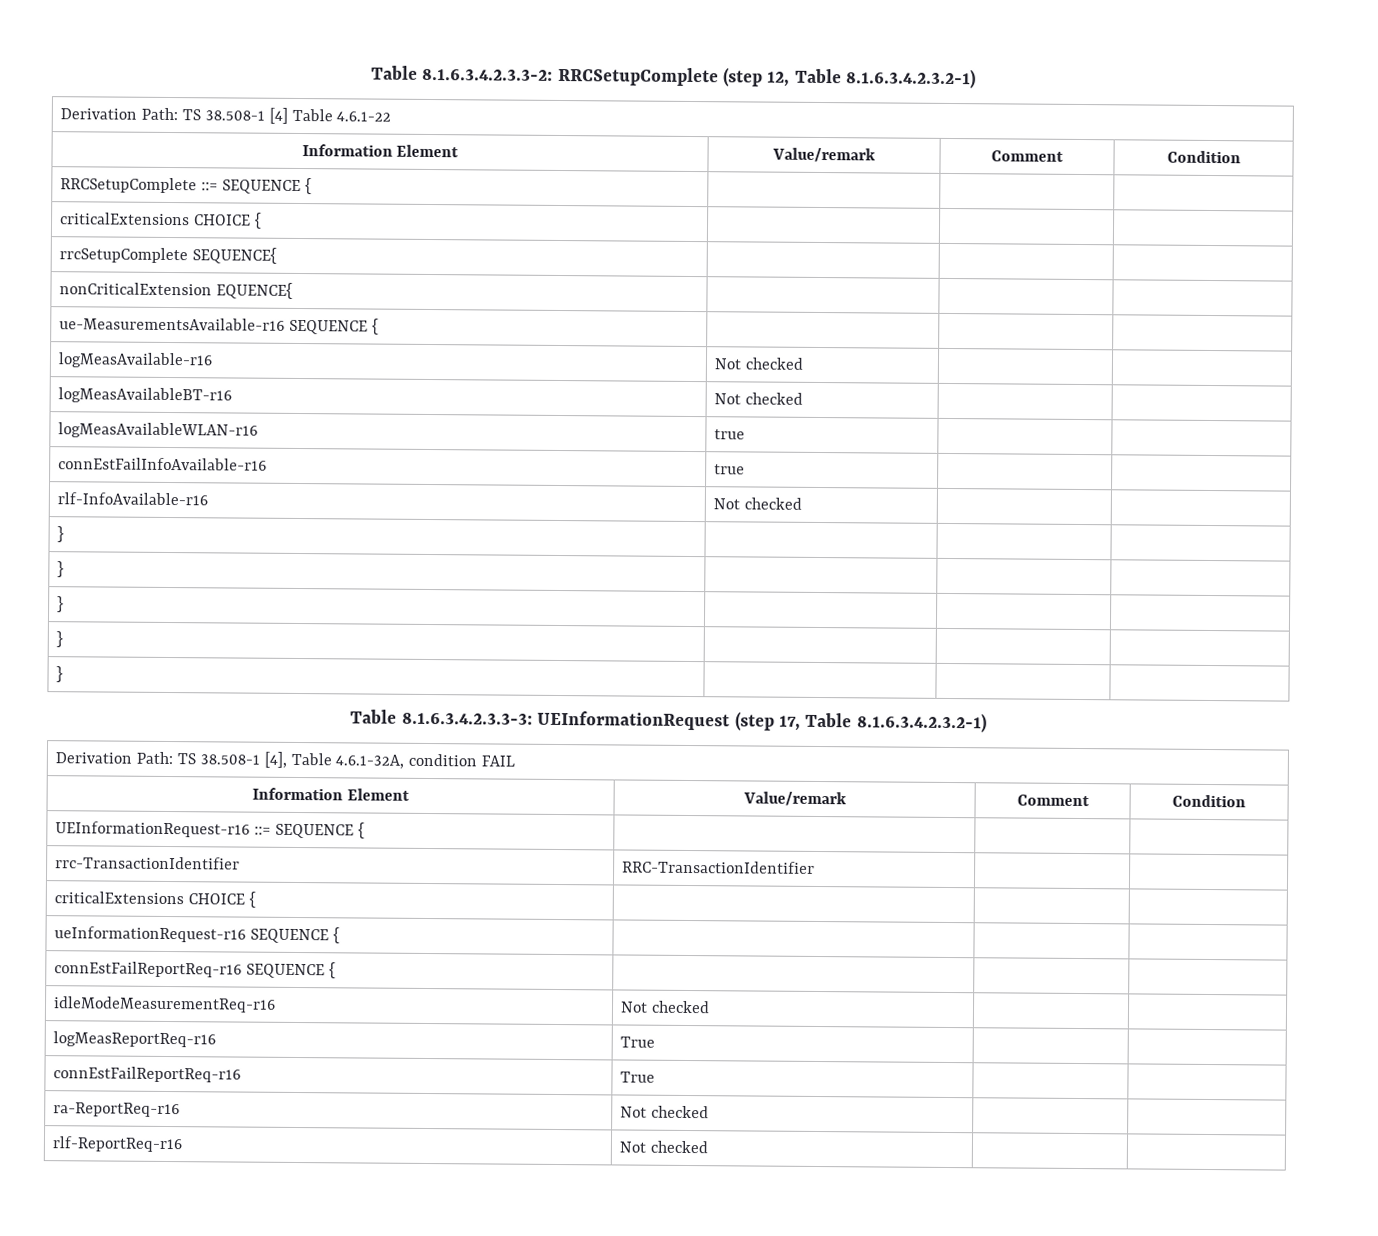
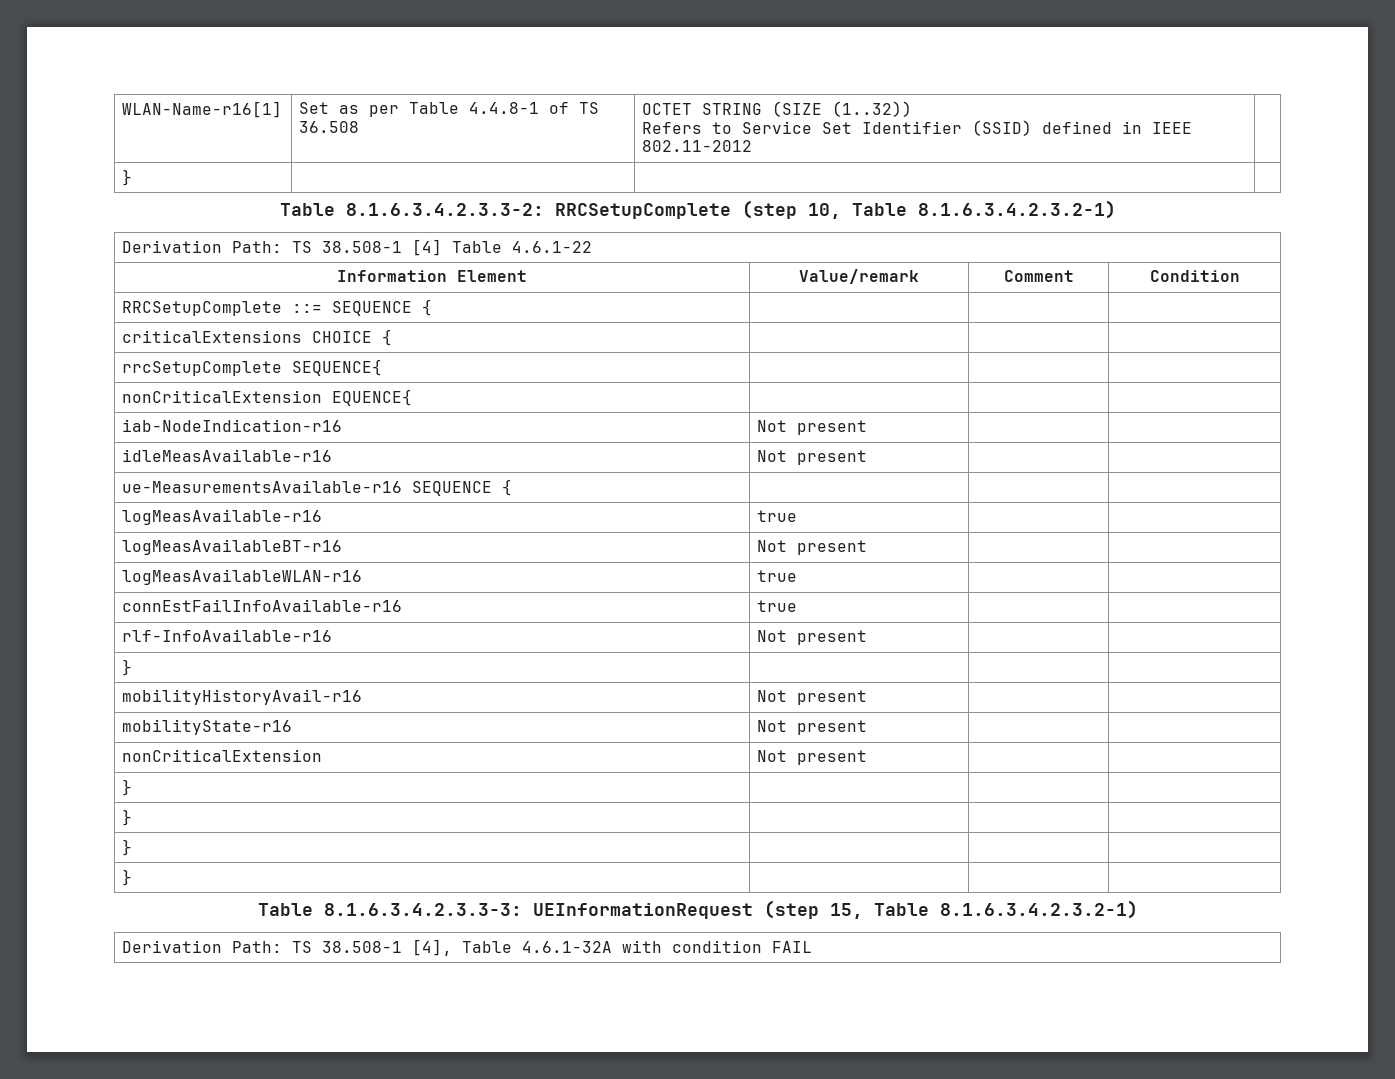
+ WLAN-Name-r16[1] | Set as per Table 4.4.8-1 of TS 36.508 | OCTET STRING (SIZE (1..32))
+ Refers to Service Set Identifier (SSID) defined in IEEE 802.11-2012 |
+ } | | |
- Table 8.1.6.3.4.2.3.3-2: RRCSetupComplete (step 12, Table 8.1.6.3.4.2.3.2-1)
+ Table 8.1.6.3.4.2.3.3-2: RRCSetupComplete (step 10, Table 8.1.6.3.4.2.3.2-1)
+ iab-NodeIndication-r16 | Not present | |
+ idleMeasAvailable-r16 | Not present | |
- logMeasAvailable-r16 | Not checked | |
+ logMeasAvailable-r16 | true | |
- logMeasAvailableBT-r16 | Not checked | |
+ logMeasAvailableBT-r16 | Not present | |
- rlf-InfoAvailable-r16 | Not checked | |
+ rlf-InfoAvailable-r16 | Not present | |
  } | | |
+ mobilityHistoryAvail-r16 | Not present | |
+ mobilityState-r16 | Not present | |
+ nonCriticalExtension | Not present | |
- Table 8.1.6.3.4.2.3.3-3: UEInformationRequest (step 17, Table 8.1.6.3.4.2.3.2-1)
+ Table 8.1.6.3.4.2.3.3-3: UEInformationRequest (step 15, Table 8.1.6.3.4.2.3.2-1)
- Derivation Path: TS 38.508-1 [4], Table 4.6.1-32A, condition FAIL
- Information Element | Value/remark | Comment | Condition
- UEInformationRequest-r16 ::= SEQUENCE { | | |
- rrc-TransactionIdentifier | RRC-TransactionIdentifier | |
- criticalExtensions CHOICE { | | |
- ueInformationRequest-r16 SEQUENCE { | | |
- connEstFailReportReq-r16 SEQUENCE { | | |
- idleModeMeasurementReq-r16 | Not checked | |
- logMeasReportReq-r16 | True | |
- connEstFailReportReq-r16 | True | |
- ra-ReportReq-r16 | Not checked | |
- rlf-ReportReq-r16 | Not checked | |
+ Derivation Path: TS 38.508-1 [4], Table 4.6.1-32A with condition FAIL

